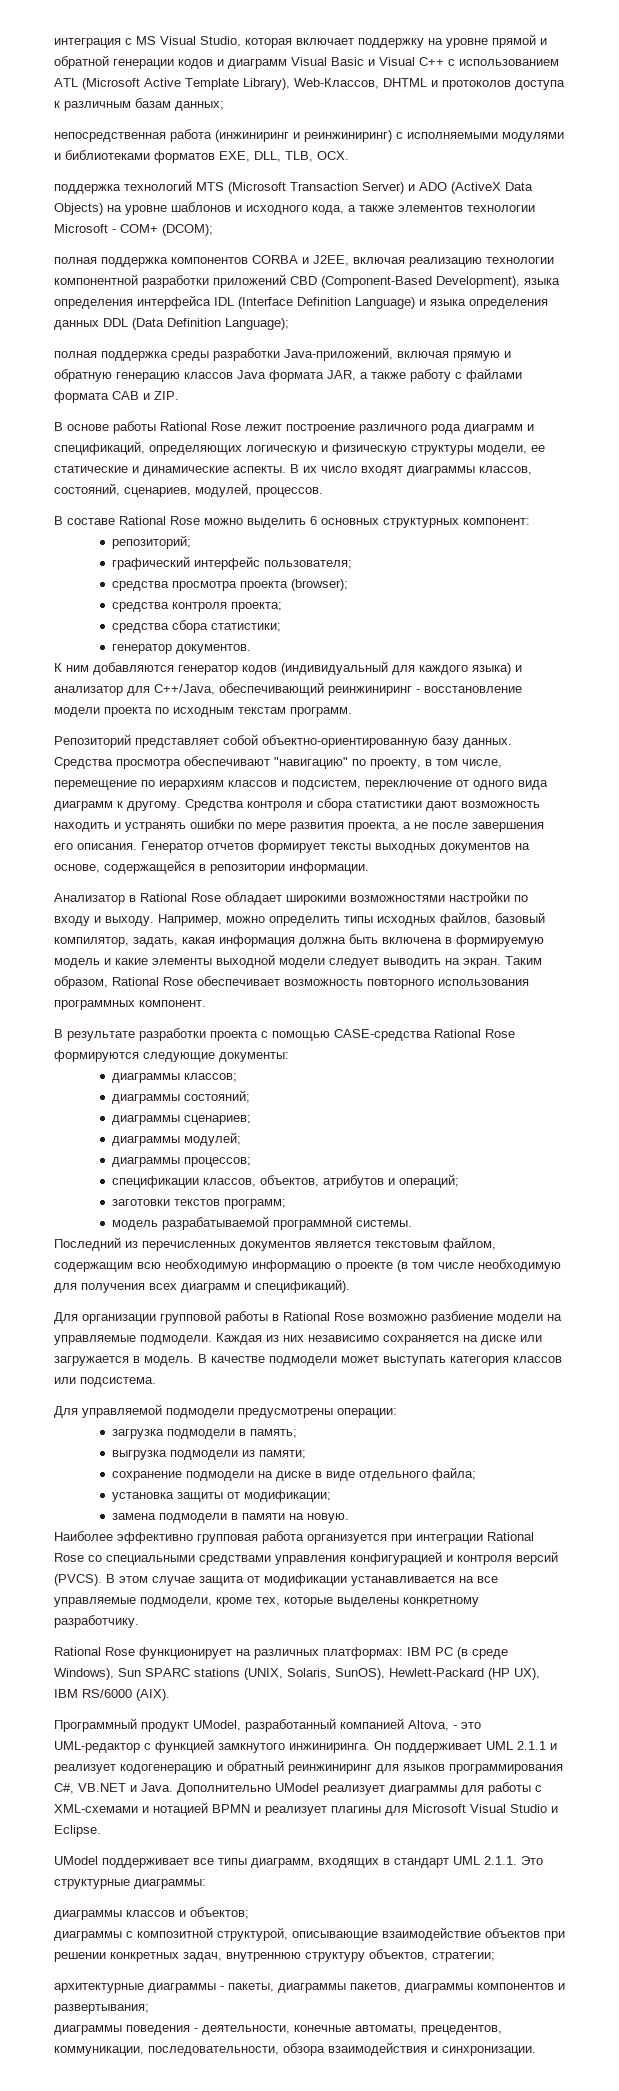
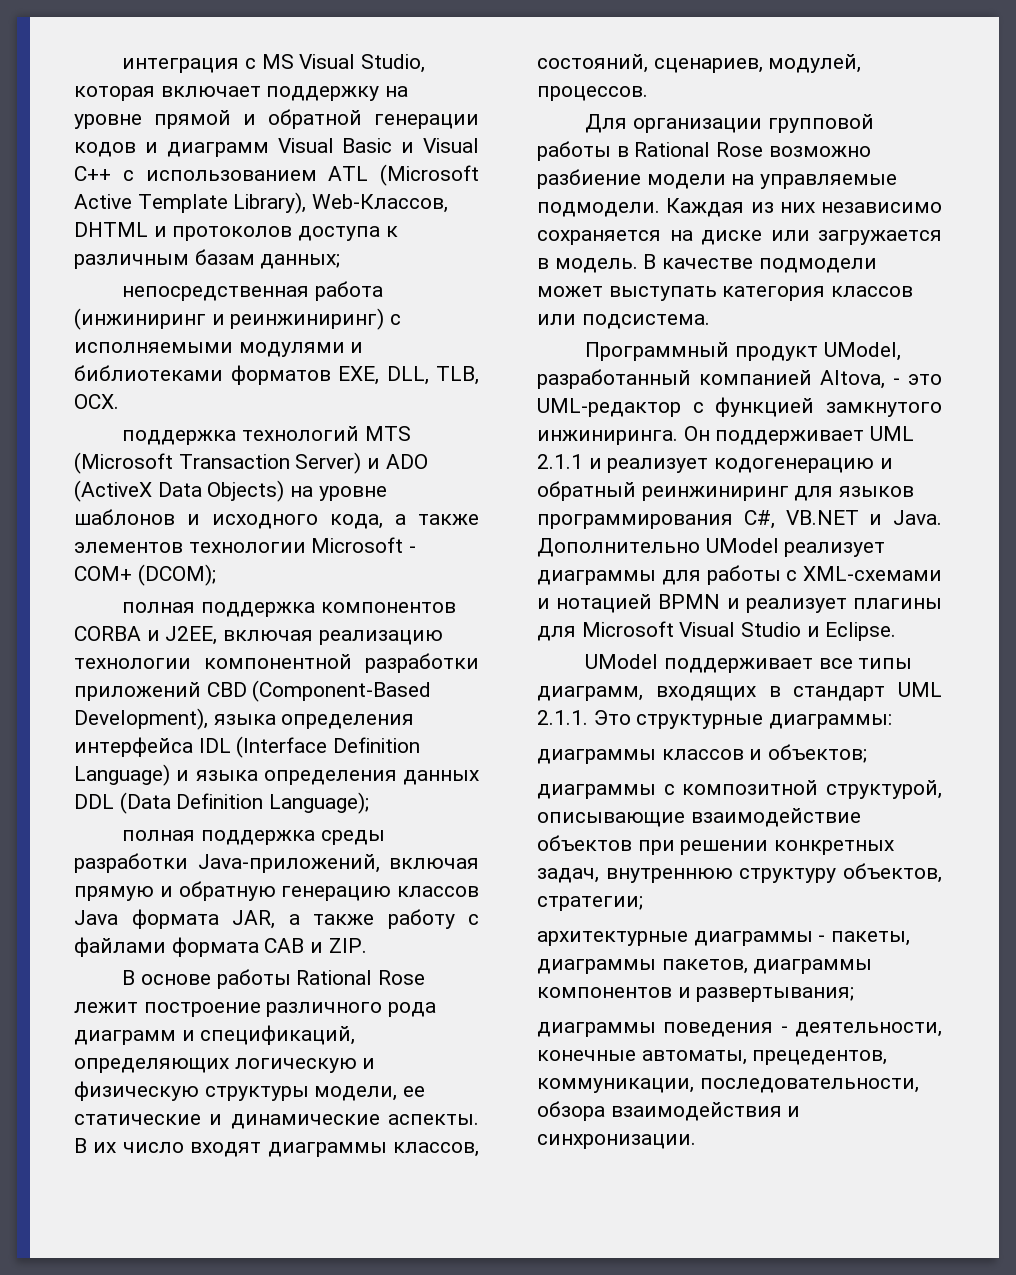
- В составе Rational Rose можно выделить 6 основных структурных компонент:
- репозиторий;
- графический интерфейс пользователя;
- средства просмотра проекта (browser);
- средства контроля проекта;
- средства сбора статистики;
- генератор документов.
- К ним добавляются генератор кодов (индивидуальный для каждого языка) и анализатор для С++/Java, обеспечивающий реинжиниринг - восстановление модели проекта по исходным текстам программ.
- Репозиторий представляет собой объектно-ориентированную базу данных. Средства просмотра обеспечивают "навигацию" по проекту, в том числе, перемещение по иерархиям классов и подсистем, переключение от одного вида диаграмм к другому. Средства контроля и сбора статистики дают возможность находить и устранять ошибки по мере развития проекта, а не после завершения его описания. Генератор отчетов формирует тексты выходных документов на основе, содержащейся в репозитории информации.
- Анализатор в Rational Rose обладает широкими возможностями настройки по входу и выходу. Например, можно определить типы исходных файлов, базовый компилятор, задать, какая информация должна быть включена в формируемую модель и какие элементы выходной модели следует выводить на экран. Таким образом, Rational Rose обеспечивает возможность повторного использования программных компонент.
- В результате разработки проекта с помощью CASE-средства Rational Rose формируются следующие документы:
- диаграммы классов;
- диаграммы состояний;
- диаграммы сценариев;
- диаграммы модулей;
- диаграммы процессов;
- спецификации классов, объектов, атрибутов и операций;
- заготовки текстов программ;
- модель разрабатываемой программной системы.
- Последний из перечисленных документов является текстовым файлом, содержащим всю необходимую информацию о проекте (в том числе необходимую для получения всех диаграмм и спецификаций).
- Для управляемой подмодели предусмотрены операции:
- загрузка подмодели в память;
- выгрузка подмодели из памяти;
- сохранение подмодели на диске в виде отдельного файла;
- установка защиты от модификации;
- замена подмодели в памяти на новую.
- Наиболее эффективно групповая работа организуется при интеграции Rational Rose со специальными средствами управления конфигурацией и контроля версий (PVCS). В этом случае защита от модификации устанавливается на все управляемые подмодели, кроме тех, которые выделены конкретному разработчику.
- Rational Rose функционирует на различных платформах: IBM PC (в среде Windows), Sun SPARC stations (UNIX, Solaris, SunOS), Hewlett-Packard (HP UX), IBM RS/6000 (AIX).

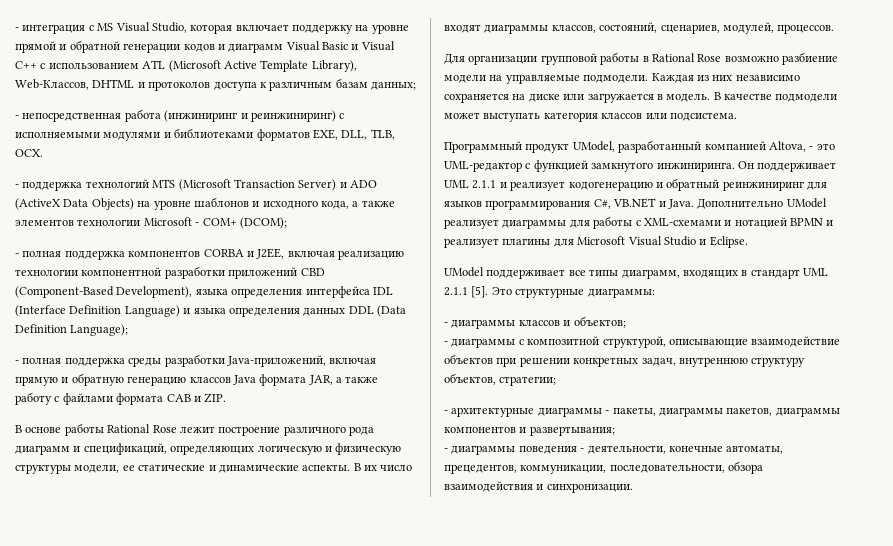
- интеграция с MS Visual Studio, которая включает поддержку на уровне прямой и обратной генерации кодов и диаграмм Visual Basic и Visual С++ с использованием ATL (Microsoft Active Template Library), Web-Классов, DHTML и протоколов доступа к различным базам данных;
+ - интеграция с MS Visual Studio, которая включает поддержку на уровне прямой и обратной генерации кодов и диаграмм Visual Basic и Visual С++ с использованием ATL (Microsoft Active Template Library), Web-Классов, DHTML и протоколов доступа к различным базам данных;
- непосредственная работа (инжиниринг и реинжиниринг) с исполняемыми модулями и библиотеками форматов EXE, DLL, TLB, OCX.
+ - непосредственная работа (инжиниринг и реинжиниринг) с исполняемыми модулями и библиотеками форматов EXE, DLL, TLB, OCX.
- поддержка технологий MTS (Microsoft Transaction Server) и ADO (ActiveX Data Objects) на уровне шаблонов и исходного кода, а также элементов технологии Microsoft - COM+ (DCOM);
+ - поддержка технологий MTS (Microsoft Transaction Server) и ADO (ActiveX Data Objects) на уровне шаблонов и исходного кода, а также элементов технологии Microsoft - COM+ (DCOM);
- полная поддержка компонентов CORBA и J2EE, включая реализацию технологии компонентной разработки приложений CBD (Component-Based Development), языка определения интерфейса IDL (Interface Definition Language) и языка определения данных DDL (Data Definition Language);
+ - полная поддержка компонентов CORBA и J2EE, включая реализацию технологии компонентной разработки приложений CBD (Component-Based Development), языка определения интерфейса IDL (Interface Definition Language) и языка определения данных DDL (Data Definition Language);
- полная поддержка среды разработки Java-приложений, включая прямую и обратную генерацию классов Java формата JAR, а также работу с файлами формата CAB и ZIP.
+ - полная поддержка среды разработки Java-приложений, включая прямую и обратную генерацию классов Java формата JAR, а также работу с файлами формата CAB и ZIP.
- UModel поддерживает все типы диаграмм, входящих в стандарт UML 2.1.1. Это структурные диаграммы:
+ UModel поддерживает все типы диаграмм, входящих в стандарт UML 2.1.1 [5]. Это структурные диаграммы:
- диаграммы классов и объектов;
+ - диаграммы классов и объектов;
- диаграммы с композитной структурой, описывающие взаимодействие объектов при решении конкретных задач, внутреннюю структуру объектов, стратегии;
+ - диаграммы с композитной структурой, описывающие взаимодействие объектов при решении конкретных задач, внутреннюю структуру объектов, стратегии;
- архитектурные диаграммы - пакеты, диаграммы пакетов, диаграммы компонентов и развертывания;
+ - архитектурные диаграммы - пакеты, диаграммы пакетов, диаграммы компонентов и развертывания;
- диаграммы поведения - деятельности, конечные автоматы, прецедентов, коммуникации, последовательности, обзора взаимодействия и синхронизации.
+ - диаграммы поведения - деятельности, конечные автоматы, прецедентов, коммуникации, последовательности, обзора взаимодействия и синхронизации.

